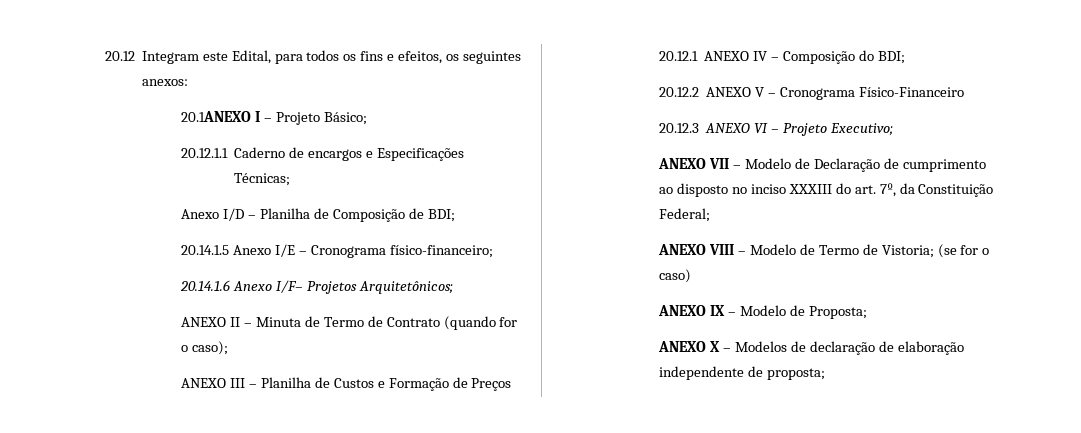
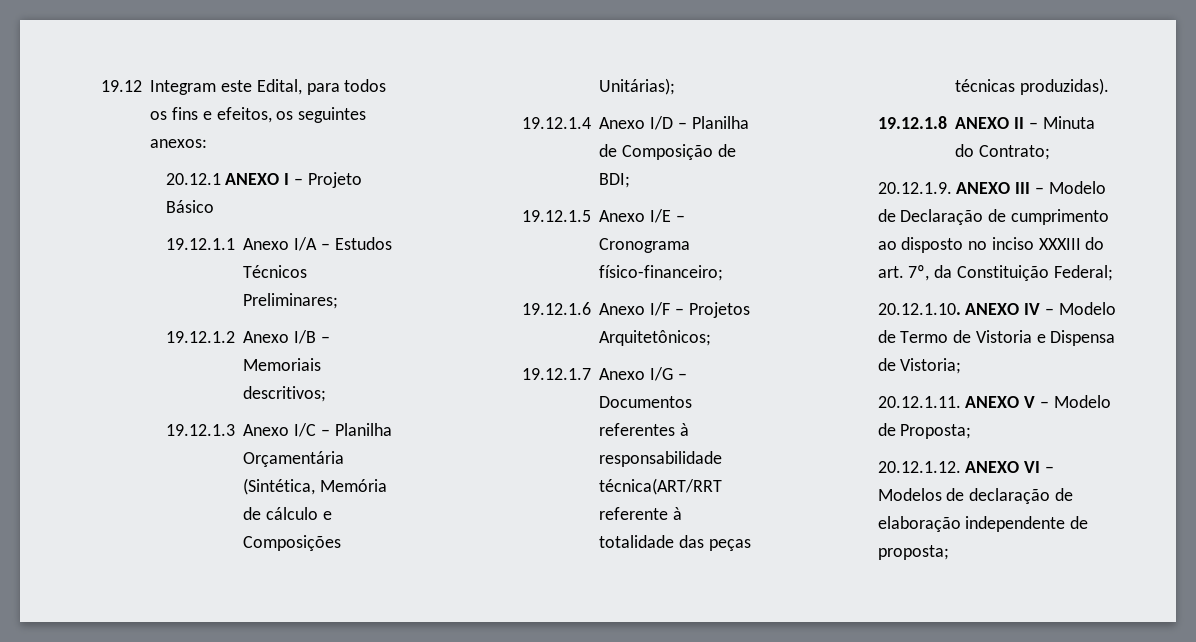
- 20.12 Integram este Edital, para todos os fins e efeitos, os seguintes anexos:
+ 19.12 Integram este Edital, para todos os fins e efeitos, os seguintes anexos:
- 20.1ANEXO I – Projeto Básico;
- 20.12.1.1 Caderno de encargos e Especificações Técnicas;
- Anexo I/D – Planilha de Composição de BDI;
+ 20.12.1 ANEXO I – Projeto Básico
+ 19.12.1.1 Anexo I/A – Estudos Técnicos Preliminares;
+ 19.12.1.2 Anexo I/B – Memoriais descritivos;
+ 19.12.1.3 Anexo I/C – Planilha Orçamentária (Sintética, Memória de cálculo e Composições Unitárias);
+ 19.12.1.4 Anexo I/D – Planilha de Composição de BDI;
- 20.14.1.5 Anexo I/E – Cronograma físico-financeiro;
+ 19.12.1.5 Anexo I/E – Cronograma físico-financeiro;
- 20.14.1.6 Anexo I/F– Projetos Arquitetônicos;
- ANEXO II – Minuta de Termo de Contrato (quando for o caso);
- ANEXO III – Planilha de Custos e Formação de Preços
- 20.12.1 ANEXO IV – Composição do BDI;
- 20.12.2 ANEXO V – Cronograma Físico-Financeiro
- 20.12.3 ANEXO VI – Projeto Executivo;
- ANEXO VII – Modelo de Declaração de cumprimento ao disposto no inciso XXXIII do art. 7º, da Constituição Federal;
+ 19.12.1.6 Anexo I/F – Projetos Arquitetônicos;
+ 19.12.1.7 Anexo I/G – Documentos referentes à responsabilidade técnica(ART/RRT referente à totalidade das peças técnicas produzidas).
+ 19.12.1.8 ANEXO II – Minuta do Contrato;
+ 20.12.1.9. ANEXO III – Modelo de Declaração de cumprimento ao disposto no inciso XXXIII do art. 7º, da Constituição Federal;
- ANEXO VIII – Modelo de Termo de Vistoria; (se for o caso)
- ANEXO IX – Modelo de Proposta;
+ 20.12.1.10. ANEXO IV – Modelo de Termo de Vistoria e Dispensa de Vistoria;
+ 20.12.1.11. ANEXO V – Modelo de Proposta;
- ANEXO X – Modelos de declaração de elaboração independente de proposta;
+ 20.12.1.12. ANEXO VI – Modelos de declaração de elaboração independente de proposta;

